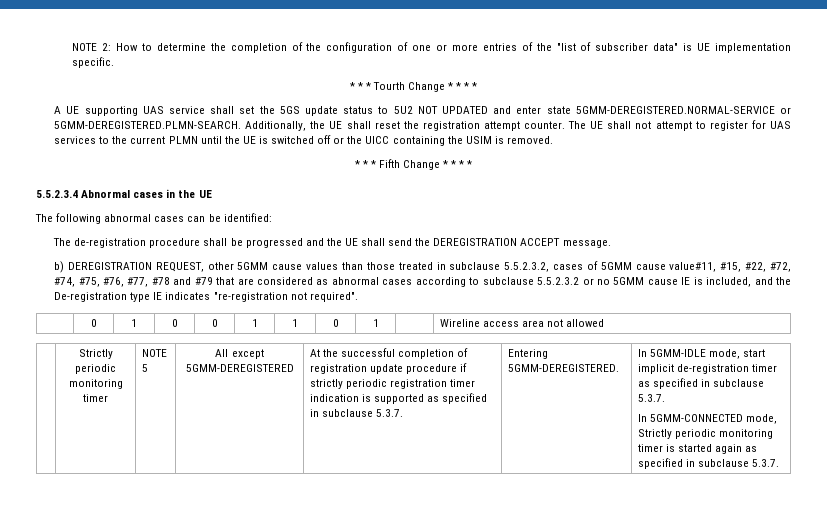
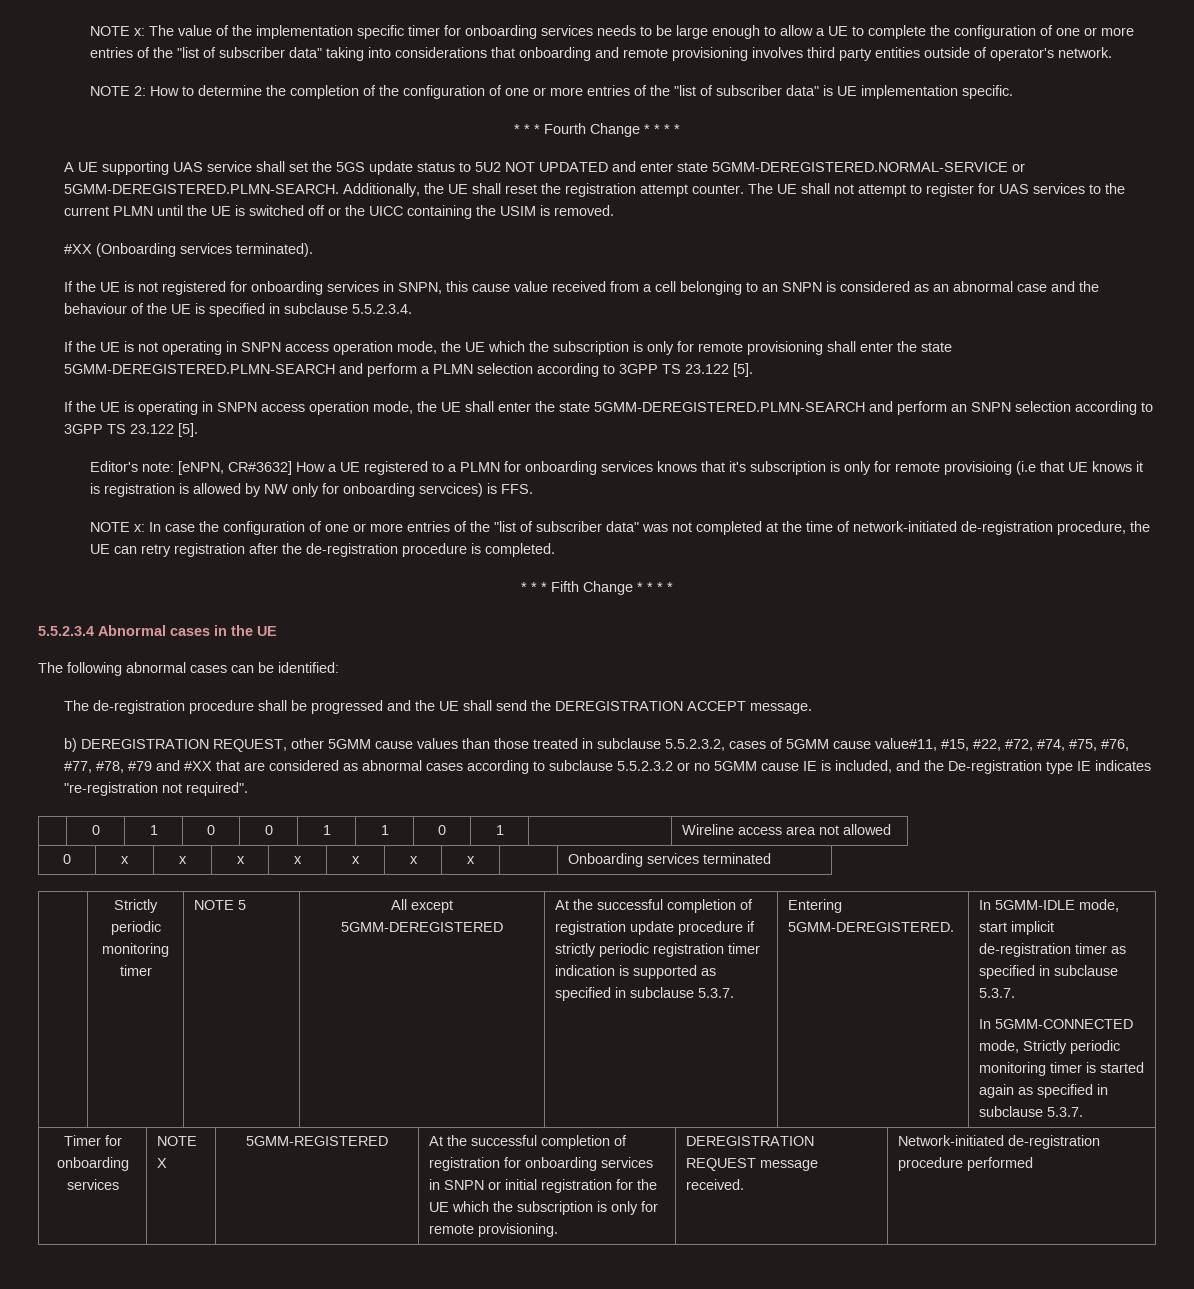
+ NOTE x: The value of the implementation specific timer for onboarding services needs to be large enough to allow a UE to complete the configuration of one or more entries of the "list of subscriber data" taking into considerations that onboarding and remote provisioning involves third party entities outside of operator's network.
- * * * Tourth Change * * * *
+ * * * Fourth Change * * * *
+ #XX (Onboarding services terminated).
+ If the UE is not registered for onboarding services in SNPN, this cause value received from a cell belonging to an SNPN is considered as an abnormal case and the behaviour of the UE is specified in subclause 5.5.2.3.4.
+ If the UE is not operating in SNPN access operation mode, the UE which the subscription is only for remote provisioning shall enter the state 5GMM-DEREGISTERED.PLMN-SEARCH and perform a PLMN selection according to 3GPP TS 23.122 [5].
+ If the UE is operating in SNPN access operation mode, the UE shall enter the state 5GMM-DEREGISTERED.PLMN-SEARCH and perform an SNPN selection according to 3GPP TS 23.122 [5].
+ Editor's note: [eNPN, CR#3632] How a UE registered to a PLMN for onboarding services knows that it's subscription is only for remote provisioing (i.e that UE knows it is registration is allowed by NW only for onboarding servcices) is FFS.
+ NOTE x: In case the configuration of one or more entries of the "list of subscriber data" was not completed at the time of network-initiated de-registration procedure, the UE can retry registration after the de-registration procedure is completed.
- b) DEREGISTRATION REQUEST, other 5GMM cause values than those treated in subclause 5.5.2.3.2, cases of 5GMM cause value#11, #15, #22, #72, #74, #75, #76, #77, #78 and #79 that are considered as abnormal cases according to subclause 5.5.2.3.2 or no 5GMM cause IE is included, and the De-registration type IE indicates "re-registration not required".
+ b) DEREGISTRATION REQUEST, other 5GMM cause values than those treated in subclause 5.5.2.3.2, cases of 5GMM cause value#11, #15, #22, #72, #74, #75, #76, #77, #78, #79 and #XX that are considered as abnormal cases according to subclause 5.5.2.3.2 or no 5GMM cause IE is included, and the De-registration type IE indicates "re-registration not required".
+ 0 | x | x | x | x | x | x | x | | Onboarding services terminated
+ Timer for onboarding services | NOTE X | 5GMM-REGISTERED | At the successful completion of registration for onboarding services in SNPN or initial registration for the UE which the subscription is only for remote provisioning. | DEREGISTRATION REQUEST message received. | Network-initiated de-registration procedure performed

